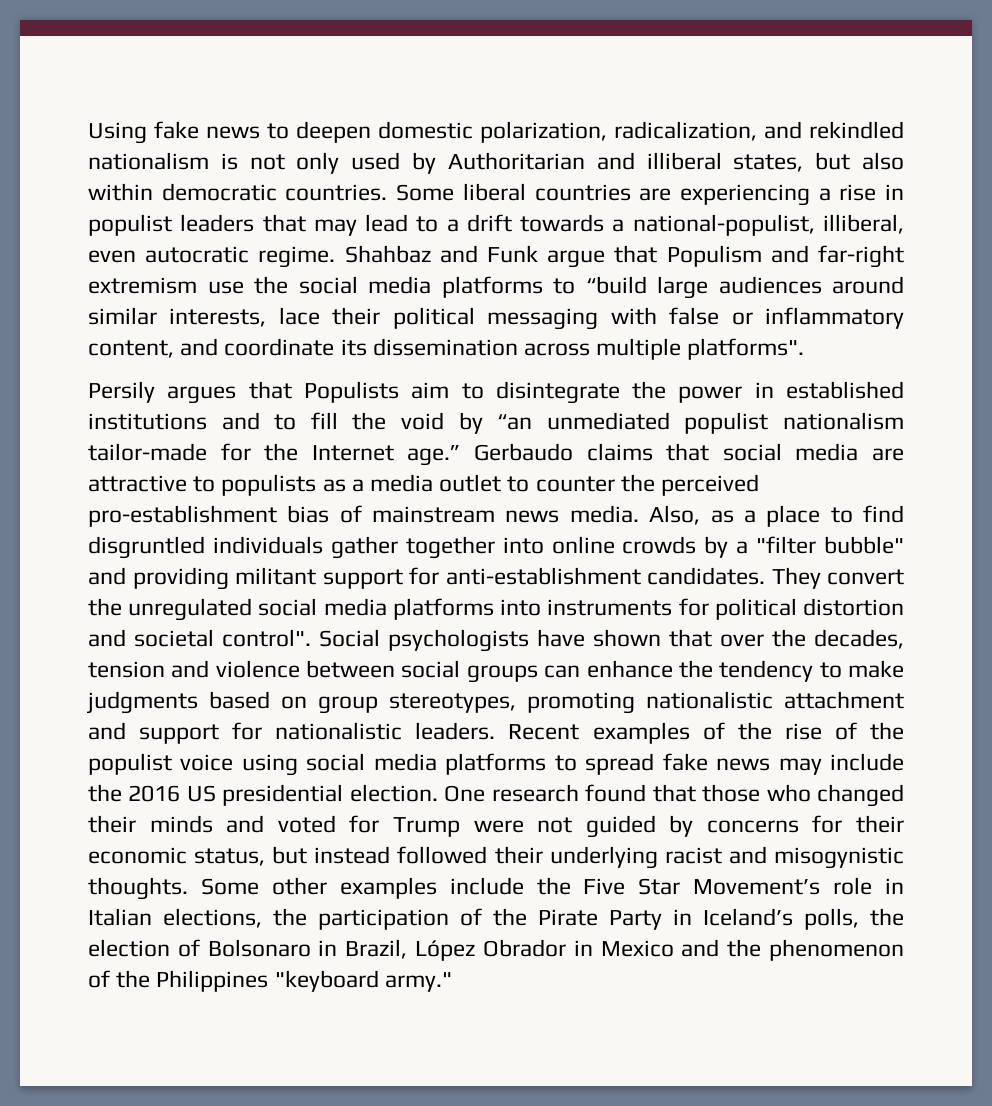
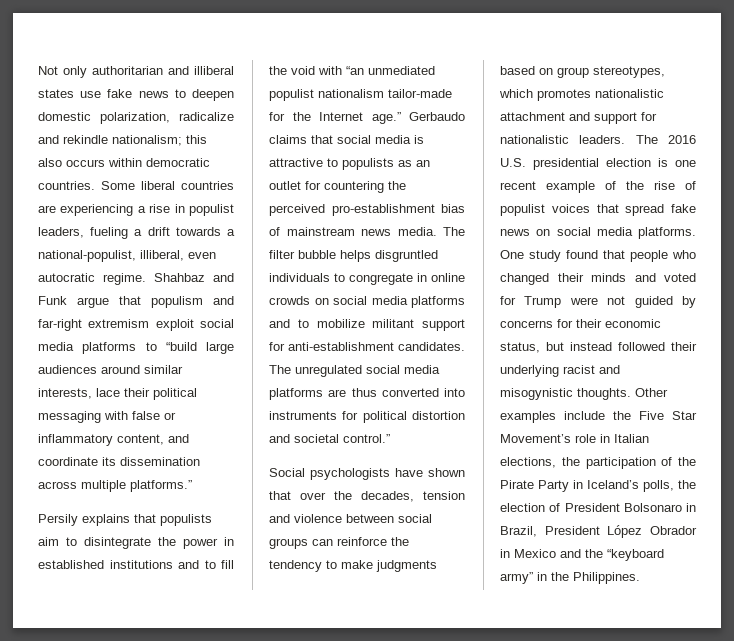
- Using fake news to deepen domestic polarization, radicalization, and rekindled nationalism is not only used by Authoritarian and illiberal states, but also within democratic countries.
+ Not only authoritarian and illiberal states use fake news to deepen domestic polarization, radicalize and rekindle nationalism; this also occurs within democratic countries.
- Some liberal countries are experiencing a rise in populist leaders that may lead to a drift towards a national-populist, illiberal, even autocratic regime.
+ Some liberal countries are experiencing a rise in populist leaders, fueling a drift towards a national-populist, illiberal, even autocratic regime.
- Shahbaz and Funk argue that Populism and far-right extremism use the social media platforms to “build large audiences around similar interests, lace their political messaging with false or inflammatory content, and coordinate its dissemination across multiple platforms".
+ Shahbaz and Funk argue that populism and far-right extremism exploit social media platforms to “build large audiences around similar interests, lace their political messaging with false or inflammatory content, and coordinate its dissemination across multiple platforms.”
- Persily argues that Populists aim to disintegrate the power in established institutions and to fill the void by “an unmediated populist nationalism tailor-made for the Internet age.”
+ Persily explains that populists aim to disintegrate the power in established institutions and to fill the void with “an unmediated populist nationalism tailor-made for the Internet age.”
- Gerbaudo claims that social media are attractive to populists as a media outlet to counter the perceived pro-establishment bias of mainstream news media.
+ Gerbaudo claims that social media is attractive to populists as an outlet for countering the perceived pro-establishment bias of mainstream news media.
- Also, as a place to find disgruntled individuals gather together into online crowds by a "filter bubble" and providing militant support for anti-establishment candidates.
+ The filter bubble helps disgruntled individuals to congregate in online crowds on social media platforms and to mobilize militant support for anti-establishment candidates.
- They convert the unregulated social media platforms into instruments for political distortion and societal control". Social psychologists have shown that over the decades, tension and violence between social groups can enhance the tendency to make judgments based on group stereotypes, promoting nationalistic attachment and support for nationalistic leaders.
+ The unregulated social media platforms are thus converted into instruments for political distortion and societal control.”
+ Social psychologists have shown that over the decades, tension and violence between social groups can reinforce the tendency to make judgments based on group stereotypes, which promotes nationalistic attachment and support for nationalistic leaders.
- Recent examples of the rise of the populist voice using social media platforms to spread fake news may include the 2016 US presidential election. One research found that those who changed their minds and voted for Trump were not guided by concerns for their economic status, but instead followed their underlying racist and misogynistic thoughts.
+ The 2016 U.S. presidential election is one recent example of the rise of populist voices that spread fake news on social media platforms. One study found that people who changed their minds and voted for Trump were not guided by concerns for their economic status, but instead followed their underlying racist and misogynistic thoughts.
- Some other examples include the Five Star Movement’s role in Italian elections, the participation of the Pirate Party in Iceland’s polls, the election of Bolsonaro in Brazil, López Obrador in Mexico and the phenomenon of the Philippines "keyboard army."
+ Other examples include the Five Star Movement’s role in Italian elections, the participation of the Pirate Party in Iceland’s polls, the election of President Bolsonaro in Brazil, President López Obrador in Mexico and the “keyboard army” in the Philippines.

